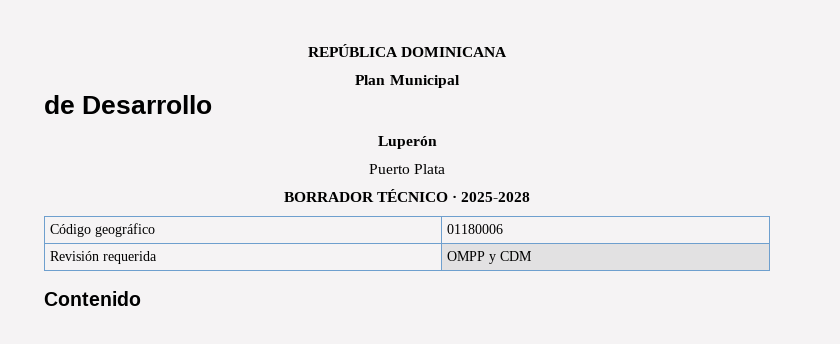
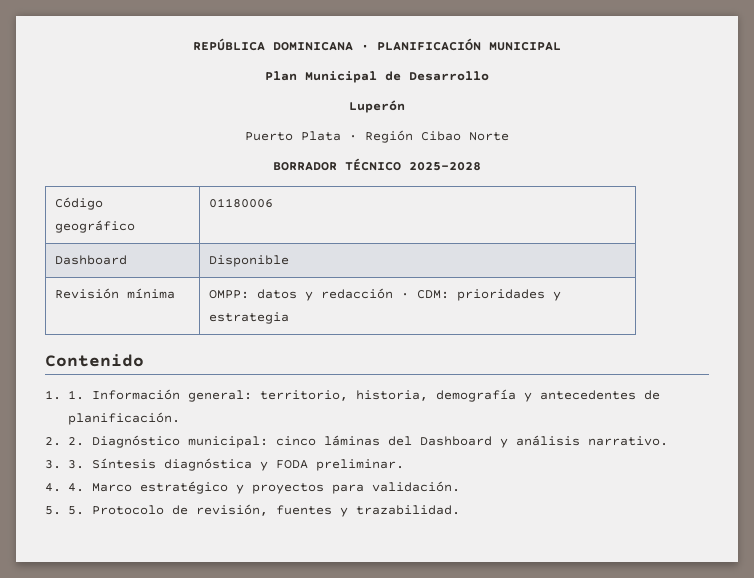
- REPÚBLICA DOMINICANA
+ REPÚBLICA DOMINICANA · PLANIFICACIÓN MUNICIPAL
- Plan Municipal
- de Desarrollo
+ Plan Municipal de Desarrollo
- Puerto Plata
+ Puerto Plata · Región Cibao Norte
- BORRADOR TÉCNICO · 2025-2028
+ BORRADOR TÉCNICO 2025-2028
+ Dashboard | Disponible
- Revisión requerida | OMPP y CDM
+ Revisión mínima | OMPP: datos y redacción · CDM: prioridades y estrategia
  Contenido
+ 1. 1. Información general: territorio, historia, demografía y antecedentes de planificación.
+ 2. 2. Diagnóstico municipal: cinco láminas del Dashboard y análisis narrativo.
+ 3. 3. Síntesis diagnóstica y FODA preliminar.
+ 4. 4. Marco estratégico y proyectos para validación.
+ 5. 5. Protocolo de revisión, fuentes y trazabilidad.

